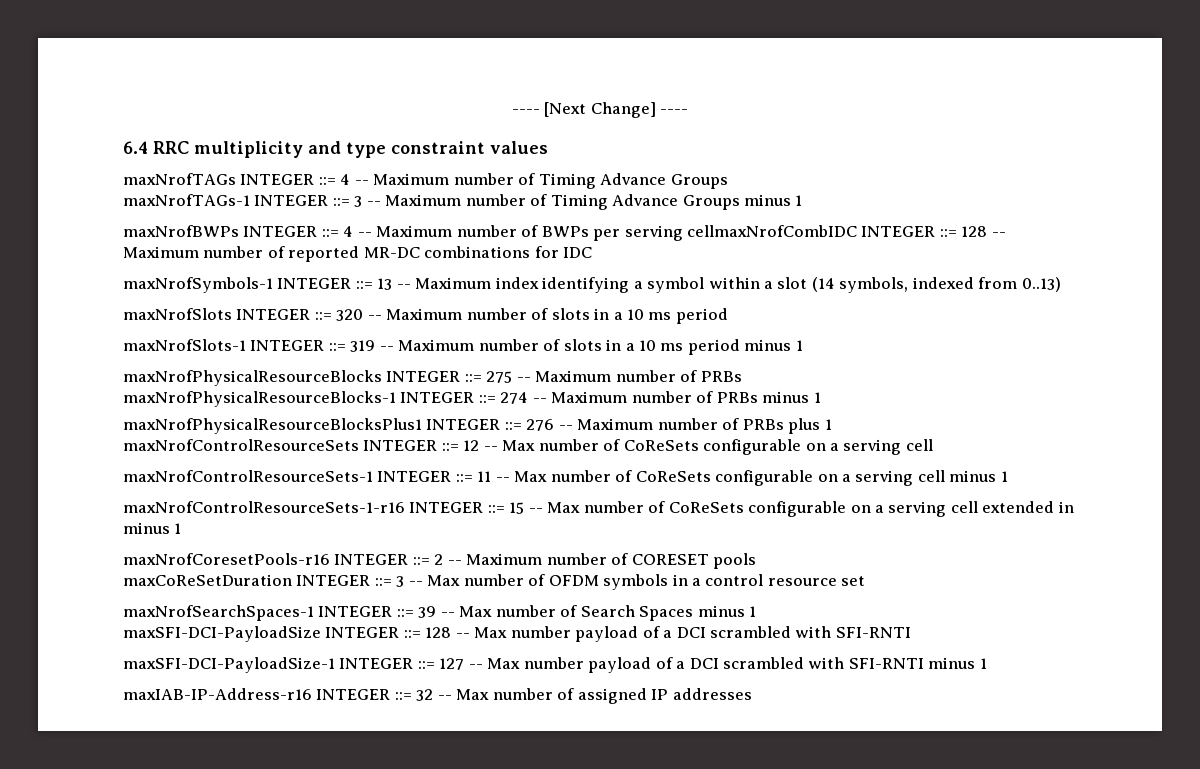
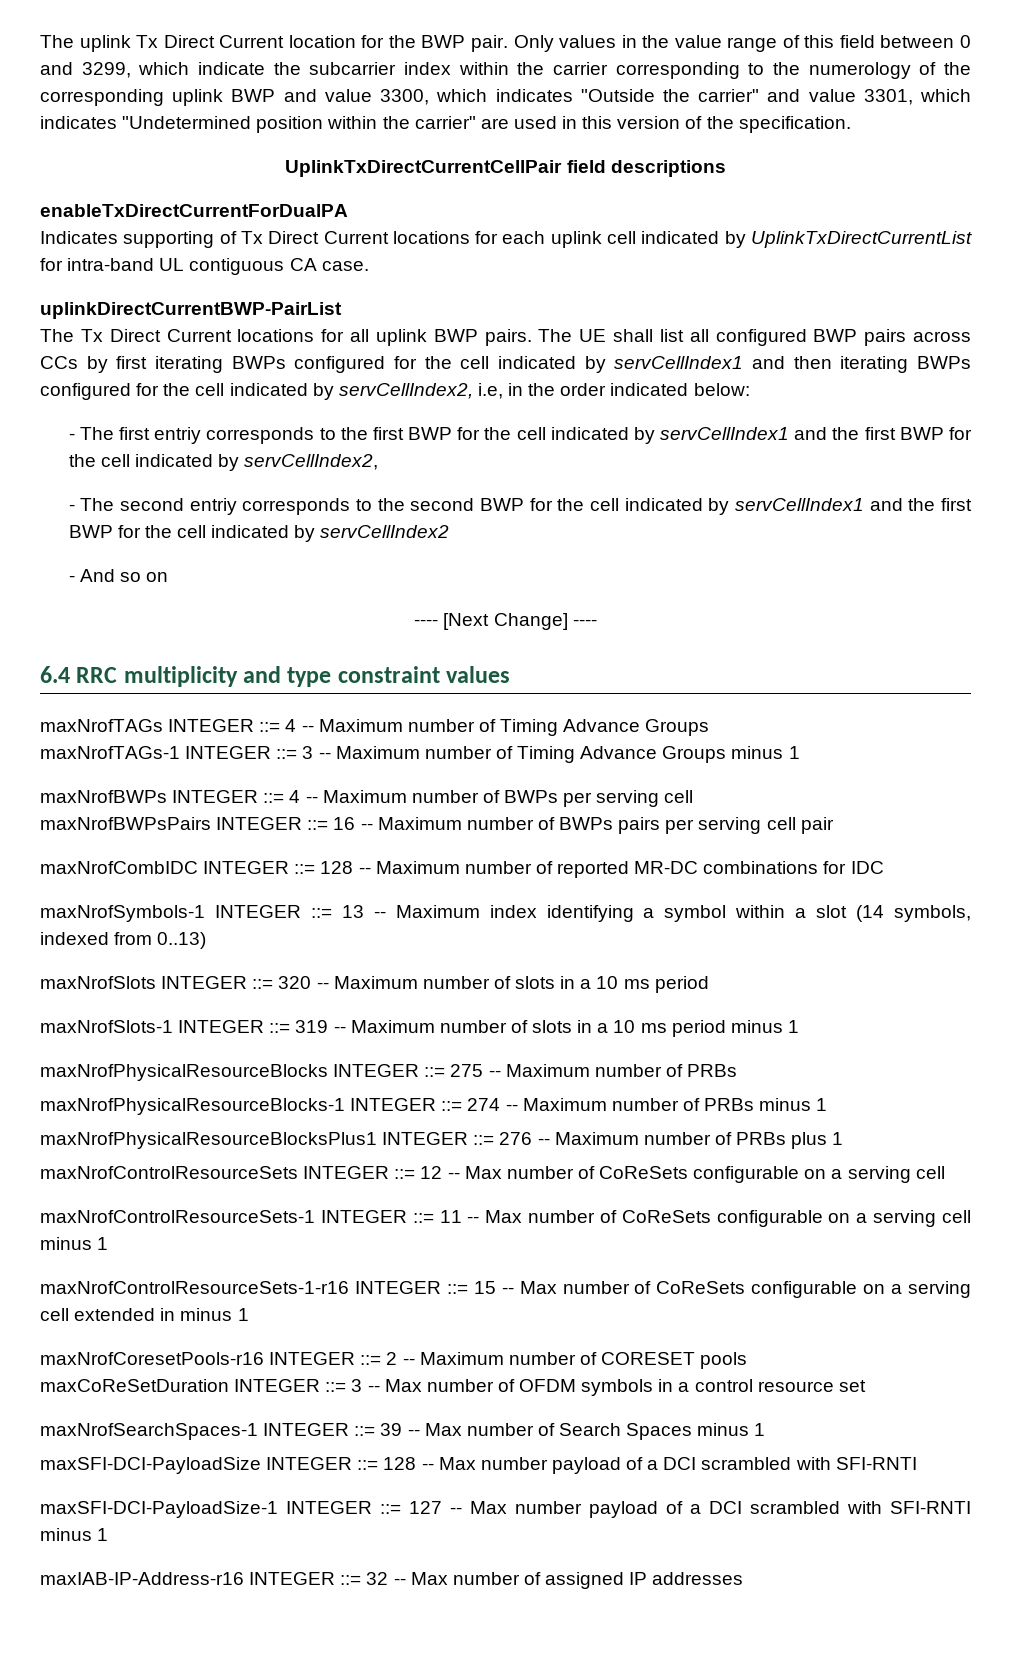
+ The uplink Tx Direct Current location for the BWP pair. Only values in the value range of this field between 0 and 3299, which indicate the subcarrier index within the carrier corresponding to the numerology of the corresponding uplink BWP and value 3300, which indicates "Outside the carrier" and value 3301, which indicates "Undetermined position within the carrier" are used in this version of the specification.
+ UplinkTxDirectCurrentCellPair field descriptions
+ enableTxDirectCurrentForDualPA
+ Indicates supporting of Tx Direct Current locations for each uplink cell indicated by UplinkTxDirectCurrentList for intra-band UL contiguous CA case.
+ uplinkDirectCurrentBWP-PairList
+ The Tx Direct Current locations for all uplink BWP pairs. The UE shall list all configured BWP pairs across CCs by first iterating BWPs configured for the cell indicated by servCellIndex1 and then iterating BWPs configured for the cell indicated by servCellIndex2, i.e, in the order indicated below:
+ - The first entriy corresponds to the first BWP for the cell indicated by servCellIndex1 and the first BWP for the cell indicated by servCellIndex2,
+ - The second entriy corresponds to the second BWP for the cell indicated by servCellIndex1 and the first BWP for the cell indicated by servCellIndex2
+ - And so on
- maxNrofBWPs INTEGER ::= 4 -- Maximum number of BWPs per serving cellmaxNrofCombIDC INTEGER ::= 128 -- Maximum number of reported MR-DC combinations for IDC
+ maxNrofBWPs INTEGER ::= 4 -- Maximum number of BWPs per serving cell
+ maxNrofBWPsPairs INTEGER ::= 16 -- Maximum number of BWPs pairs per serving cell pair
+ maxNrofCombIDC INTEGER ::= 128 -- Maximum number of reported MR-DC combinations for IDC

